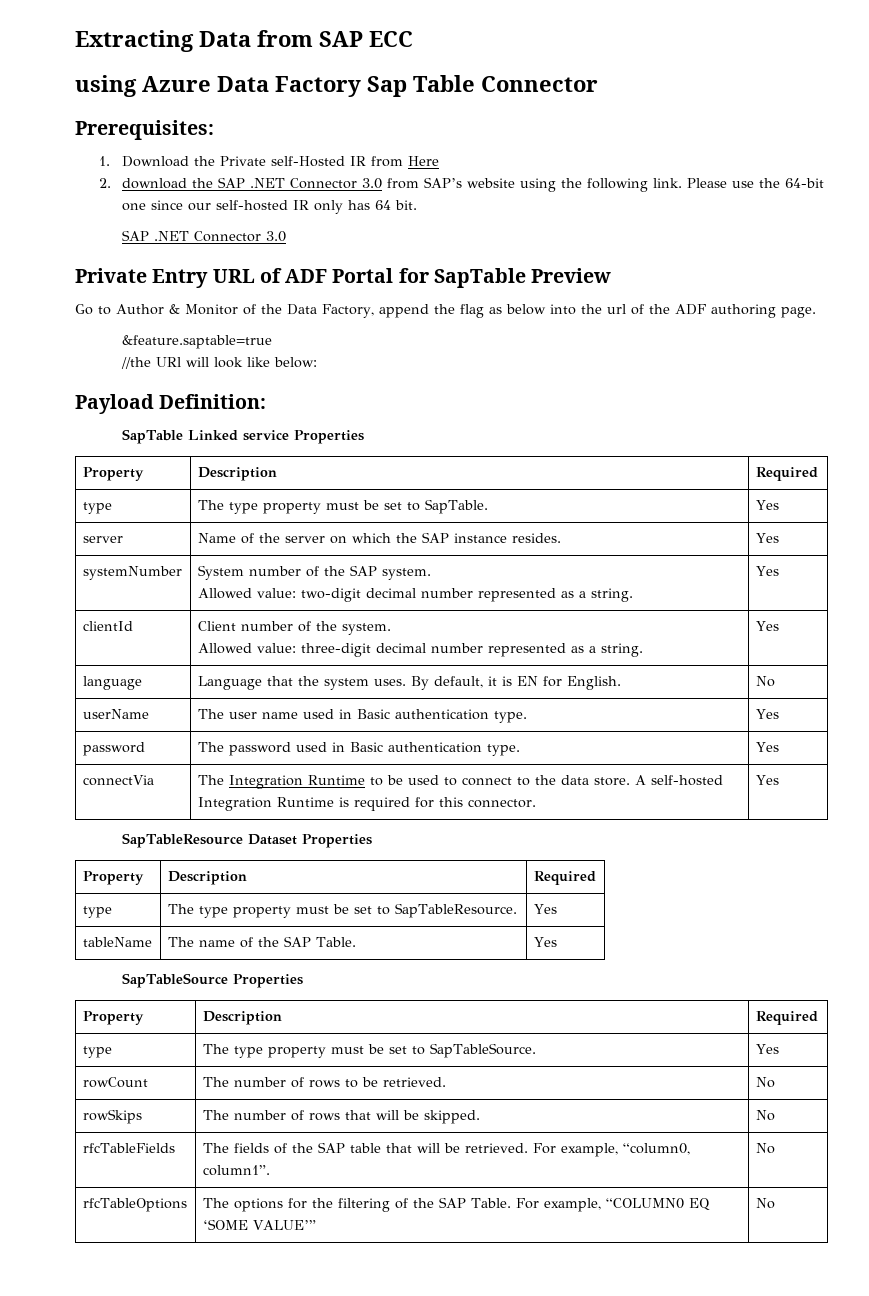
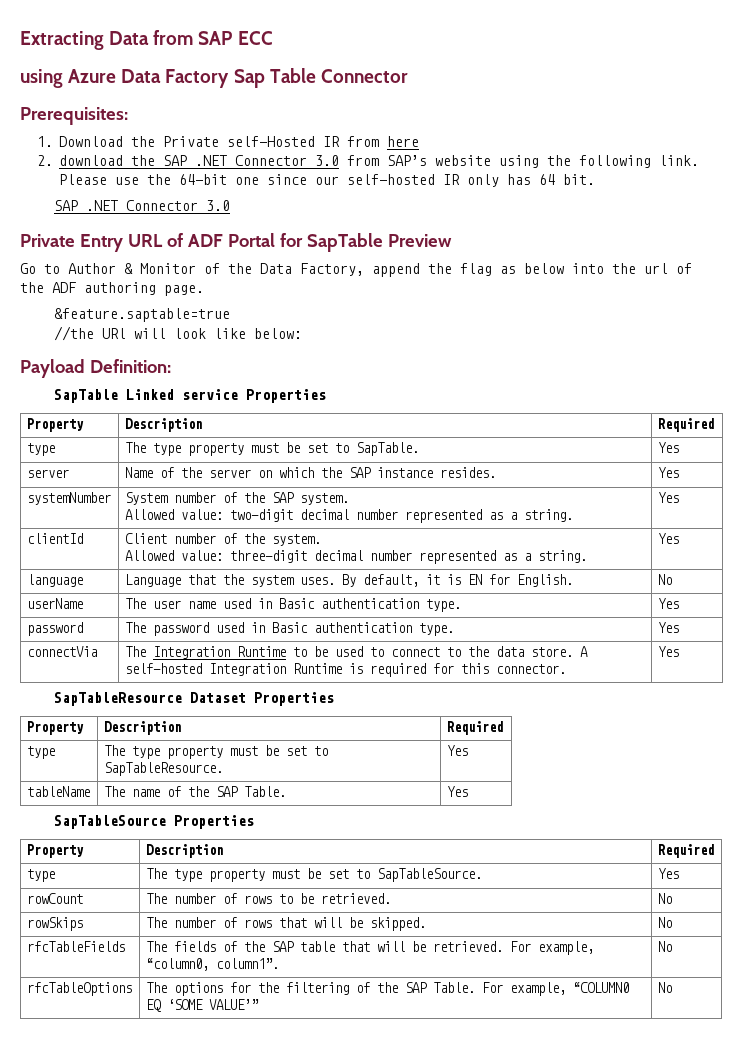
- 1. Download the Private self-Hosted IR from Here
+ 1. Download the Private self-Hosted IR from here

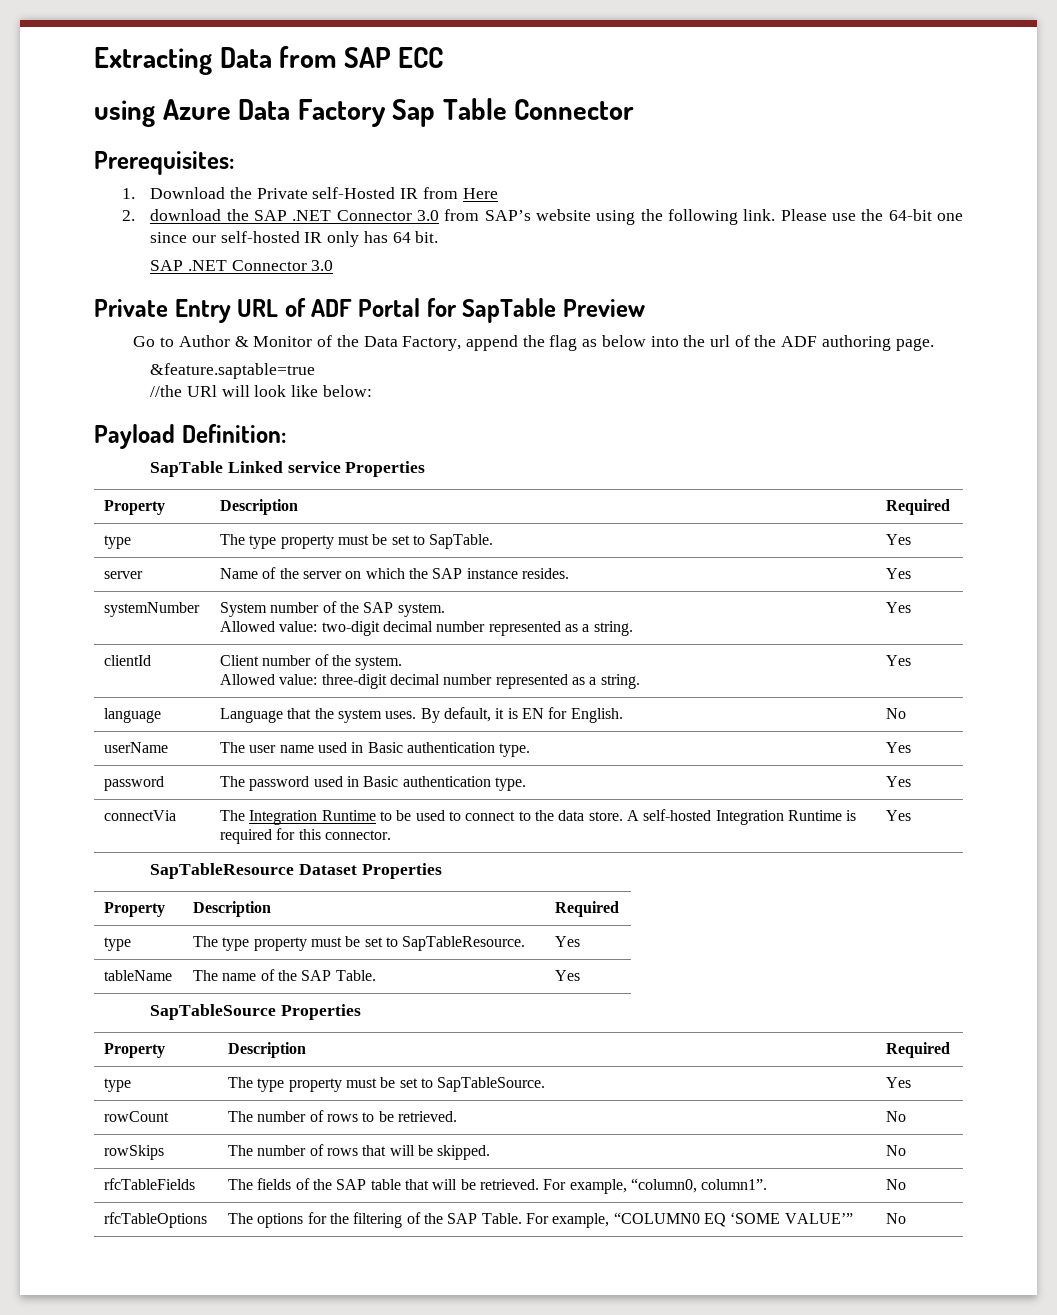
- 1. Download the Private self-Hosted IR from here
+ 1. Download the Private self-Hosted IR from Here

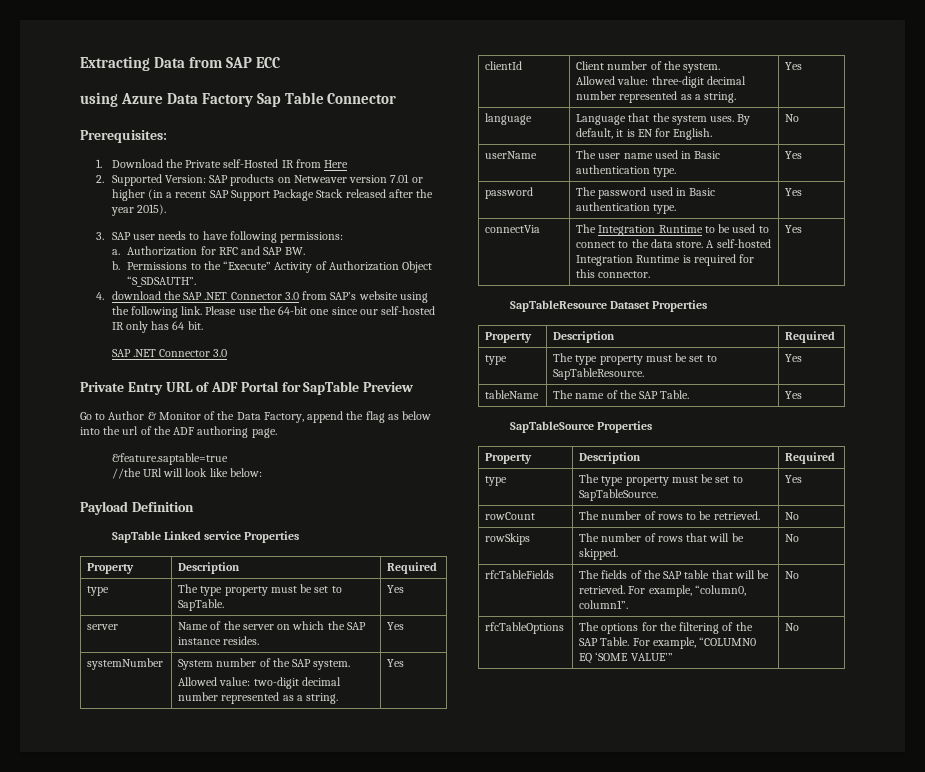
- 2. download the SAP .NET Connector 3.0 from SAP’s website using the following link.
+ 2. Supported Version: SAP products on Netweaver version 7.01 or higher (in a recent SAP Support Package Stack released after the year 2015).
+ 3. SAP user needs to have following permissions:
+ a. Authorization for RFC and SAP BW.
+ b. Permissions to the “Execute” Activity of Authorization Object “S_SDSAUTH”.
+ 4. download the SAP .NET Connector 3.0 from SAP’s website using the following link.
- Payload Definition:
+ Payload Definition

